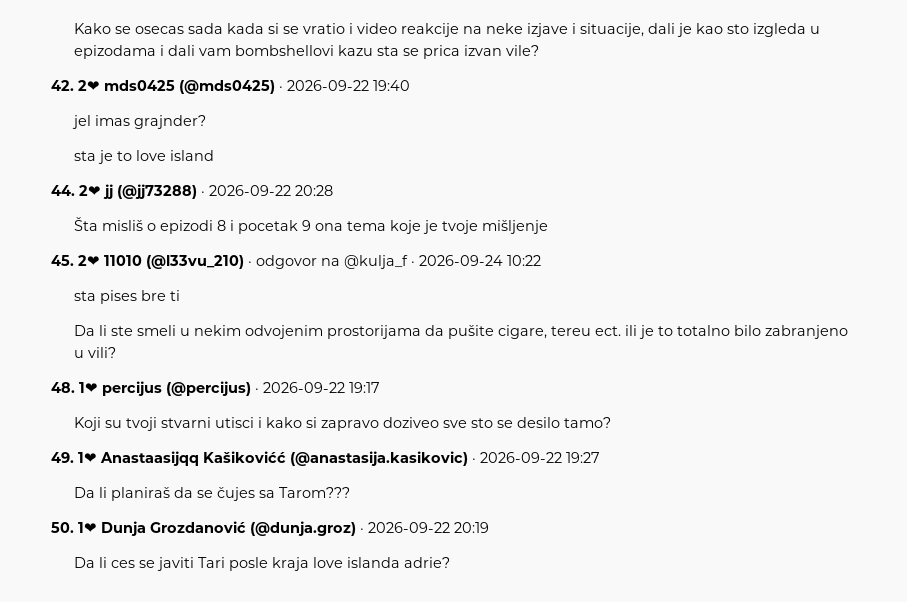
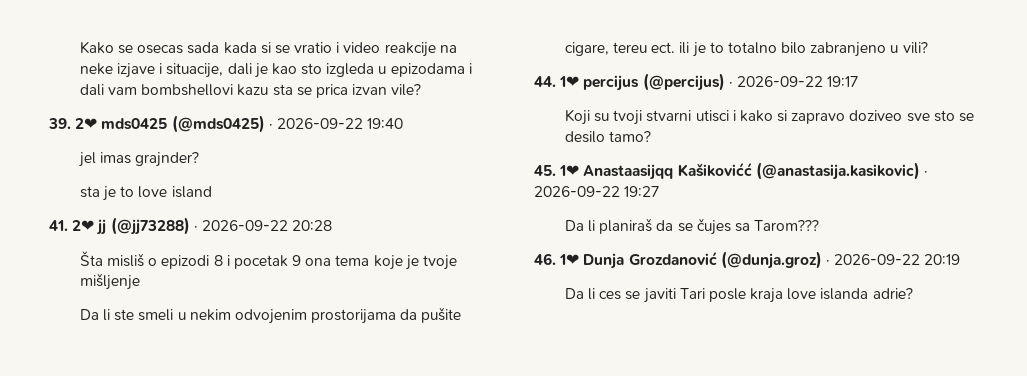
- 42. 2❤ mds0425 (@mds0425) · 2026-09-22 19:40
+ 39. 2❤ mds0425 (@mds0425) · 2026-09-22 19:40
- 44. 2❤ jj (@jj73288) · 2026-09-22 20:28
+ 41. 2❤ jj (@jj73288) · 2026-09-22 20:28
- 45. 2❤ 11010 (@l33vu_210) · odgovor na @kulja_f · 2026-09-24 10:22
- sta pises bre ti
- 48. 1❤ percijus (@percijus) · 2026-09-22 19:17
+ 44. 1❤ percijus (@percijus) · 2026-09-22 19:17
- 49. 1❤ Anastaasijqq Kašikovićć (@anastasija.kasikovic) · 2026-09-22 19:27
+ 45. 1❤ Anastaasijqq Kašikovićć (@anastasija.kasikovic) · 2026-09-22 19:27
- 50. 1❤ Dunja Grozdanović (@dunja.groz) · 2026-09-22 20:19
+ 46. 1❤ Dunja Grozdanović (@dunja.groz) · 2026-09-22 20:19

